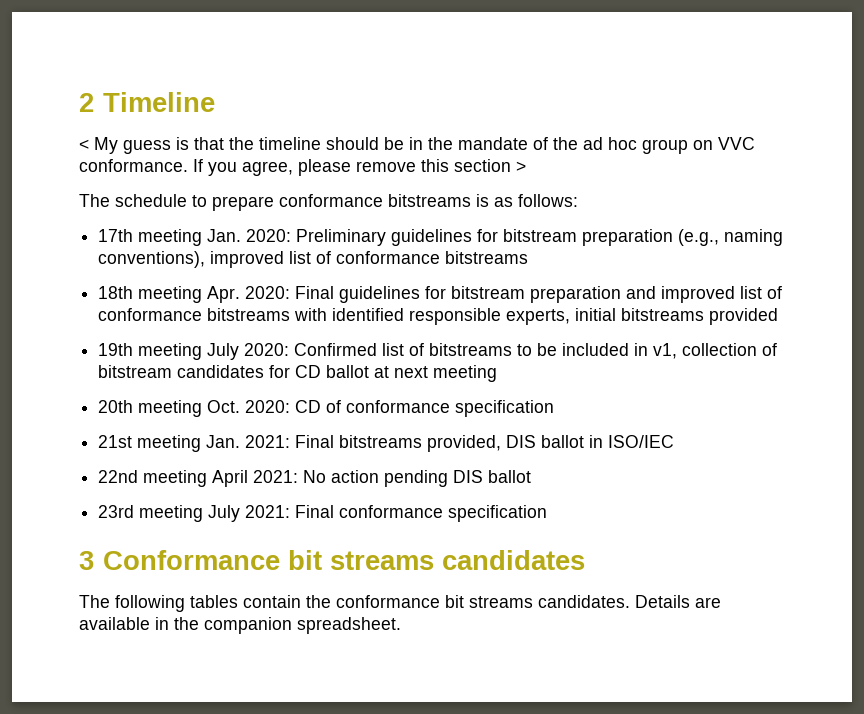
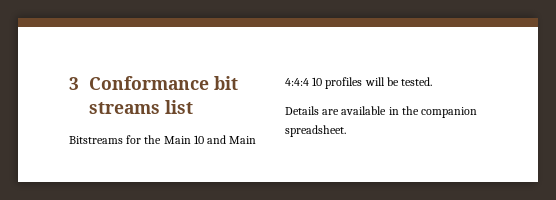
- 2 Timeline
- < My guess is that the timeline should be in the mandate of the ad hoc group on VVC conformance. If you agree, please remove this section >
- The schedule to prepare conformance bitstreams is as follows:
- 17th meeting Jan. 2020: Preliminary guidelines for bitstream preparation (e.g., naming conventions), improved list of conformance bitstreams
- 18th meeting Apr. 2020: Final guidelines for bitstream preparation and improved list of conformance bitstreams with identified responsible experts, initial bitstreams provided
- 19th meeting July 2020: Confirmed list of bitstreams to be included in v1, collection of bitstream candidates for CD ballot at next meeting
- 20th meeting Oct. 2020: CD of conformance specification
- 21st meeting Jan. 2021: Final bitstreams provided, DIS ballot in ISO/IEC
- 22nd meeting April 2021: No action pending DIS ballot
- 23rd meeting July 2021: Final conformance specification
- 3 Conformance bit streams candidates
- The following tables contain the conformance bit streams candidates. Details are available in the companion spreadsheet.
+ 3 Conformance bit streams list
+ Bitstreams for the Main 10 and Main 4:4:4 10 profiles will be tested.
+ Details are available in the companion spreadsheet.

